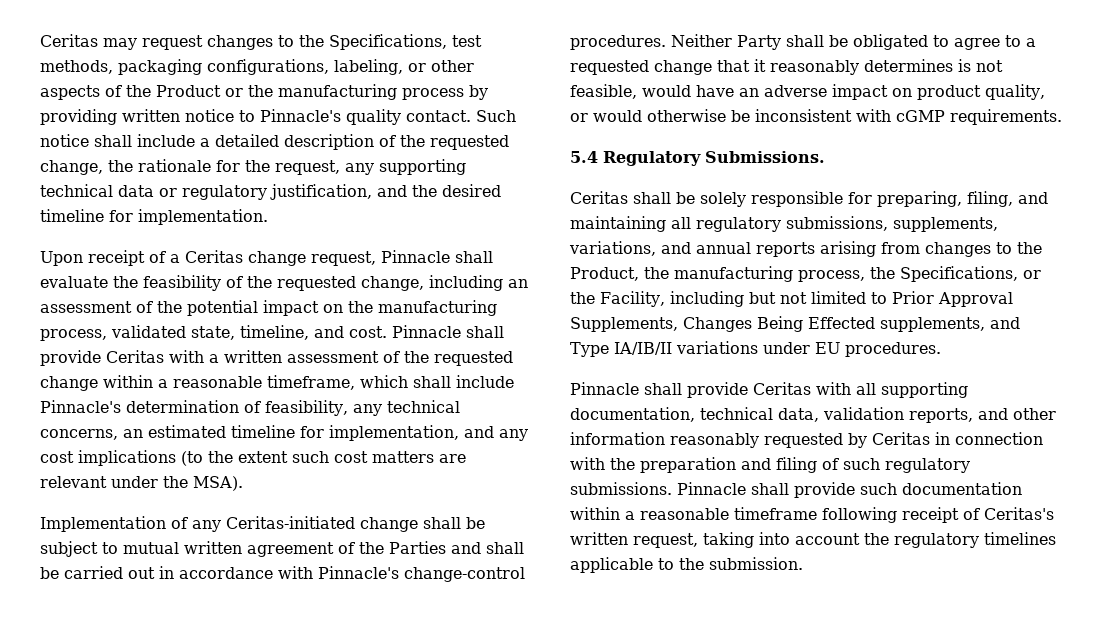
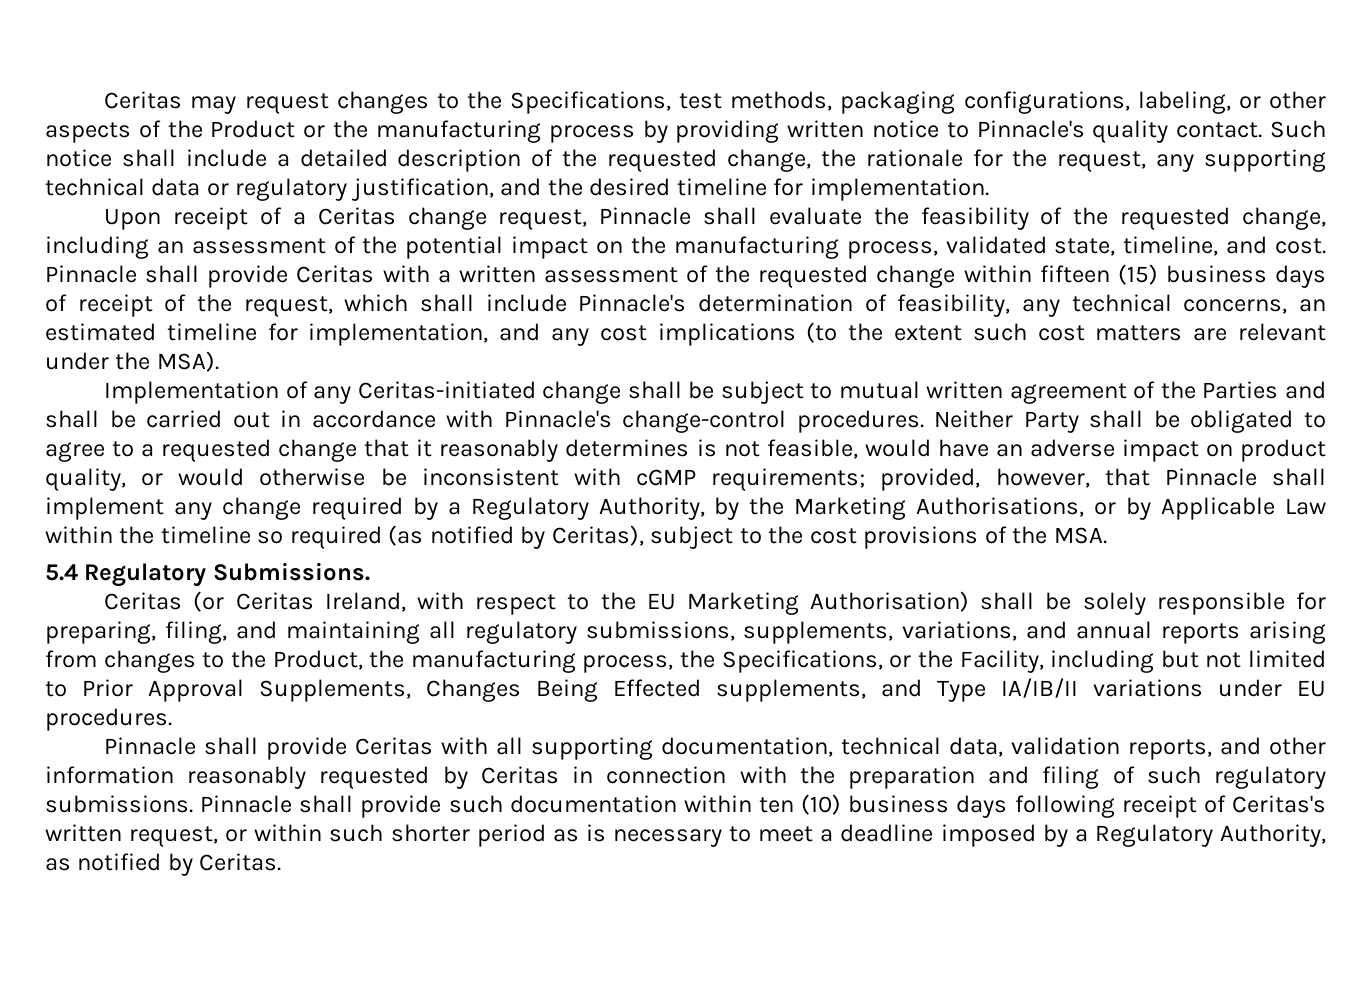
- Pinnacle shall provide Ceritas with a written assessment of the requested change within a reasonable timeframe, which shall include Pinnacle's determination of feasibility, any technical concerns, an estimated timeline for implementation, and any cost implications (to the extent such cost matters are relevant under the MSA).
+ Pinnacle shall provide Ceritas with a written assessment of the requested change within fifteen (15) business days of receipt of the request, which shall include Pinnacle's determination of feasibility, any technical concerns, an estimated timeline for implementation, and any cost implications (to the extent such cost matters are relevant under the MSA).
- Neither Party shall be obligated to agree to a requested change that it reasonably determines is not feasible, would have an adverse impact on product quality, or would otherwise be inconsistent with cGMP requirements.
+ Neither Party shall be obligated to agree to a requested change that it reasonably determines is not feasible, would have an adverse impact on product quality, or would otherwise be inconsistent with cGMP requirements; provided, however, that Pinnacle shall implement any change required by a Regulatory Authority, by the Marketing Authorisations, or by Applicable Law within the timeline so required (as notified by Ceritas), subject to the cost provisions of the MSA.
  5.4 Regulatory Submissions.
- Ceritas shall be solely responsible for preparing, filing, and maintaining all regulatory submissions, supplements, variations, and annual reports arising from changes to the Product, the manufacturing process, the Specifications, or the Facility, including but not limited to Prior Approval Supplements, Changes Being Effected supplements, and Type IA/IB/II variations under EU procedures.
+ Ceritas (or Ceritas Ireland, with respect to the EU Marketing Authorisation) shall be solely responsible for preparing, filing, and maintaining all regulatory submissions, supplements, variations, and annual reports arising from changes to the Product, the manufacturing process, the Specifications, or the Facility, including but not limited to Prior Approval Supplements, Changes Being Effected supplements, and Type IA/IB/II variations under EU procedures.
- Pinnacle shall provide such documentation within a reasonable timeframe following receipt of Ceritas's written request, taking into account the regulatory timelines applicable to the submission.
+ Pinnacle shall provide such documentation within ten (10) business days following receipt of Ceritas's written request, or within such shorter period as is necessary to meet a deadline imposed by a Regulatory Authority, as notified by Ceritas.

